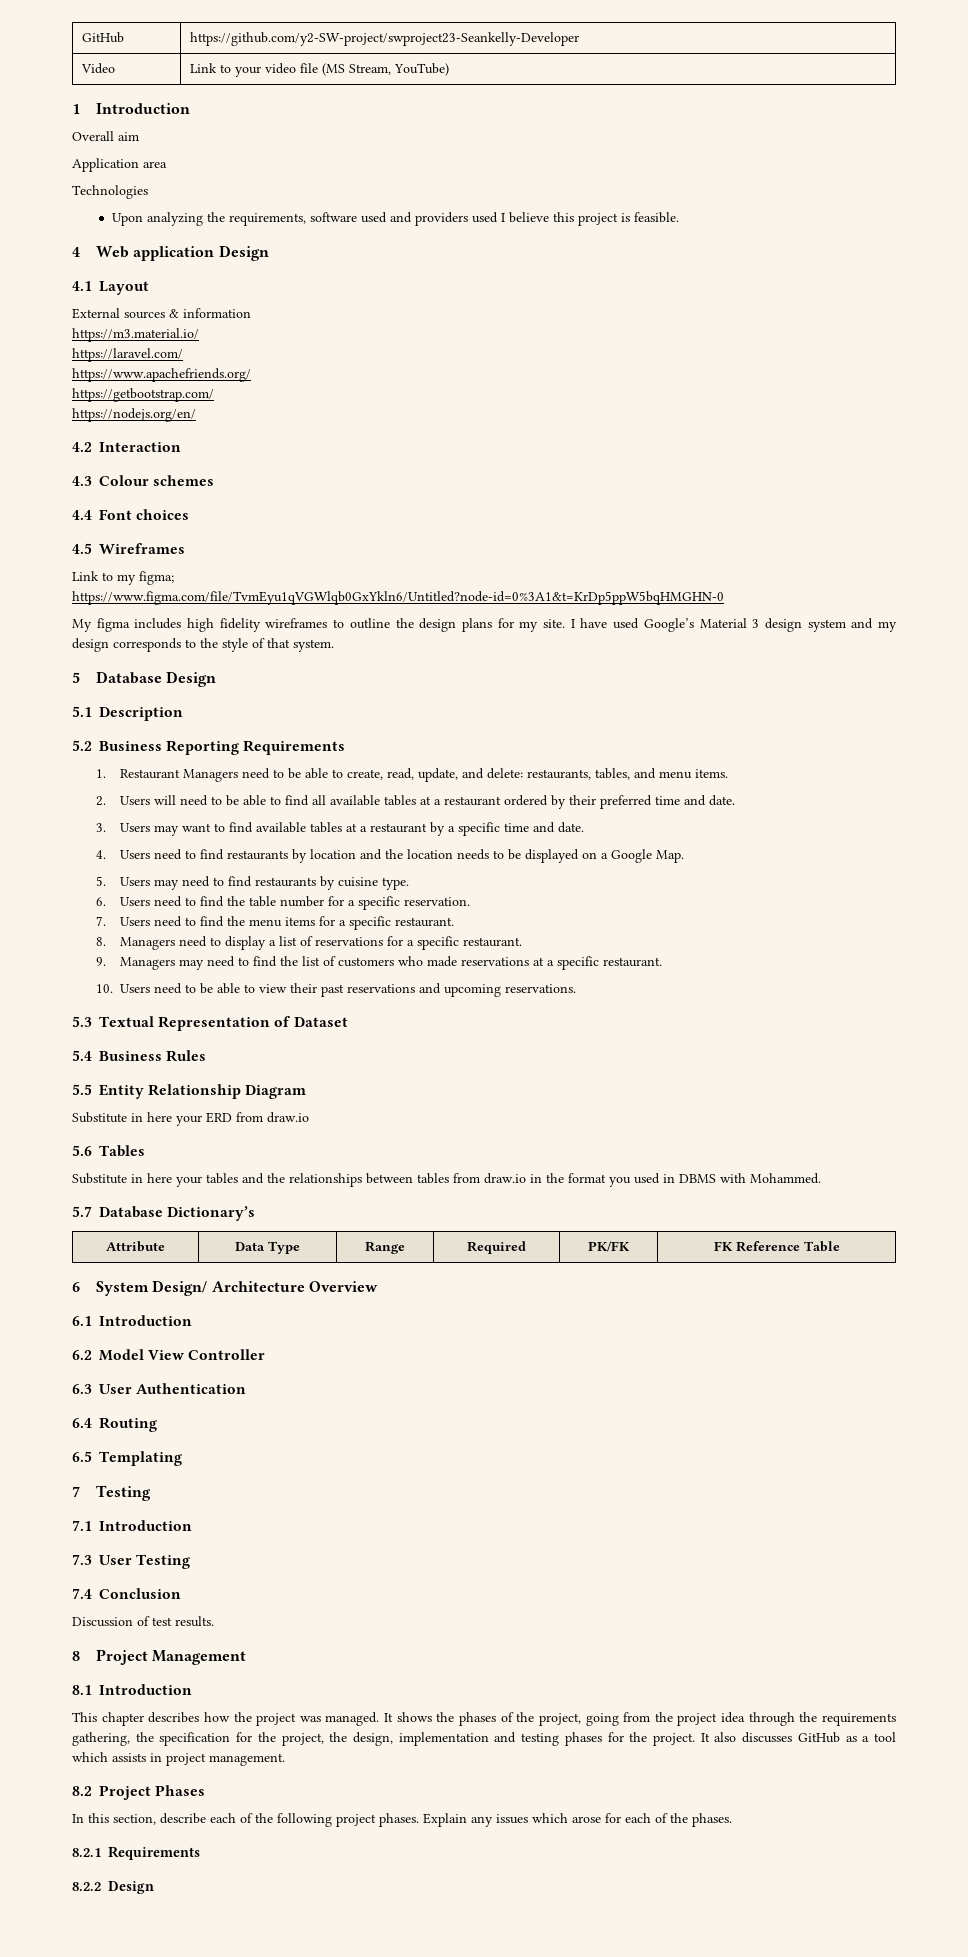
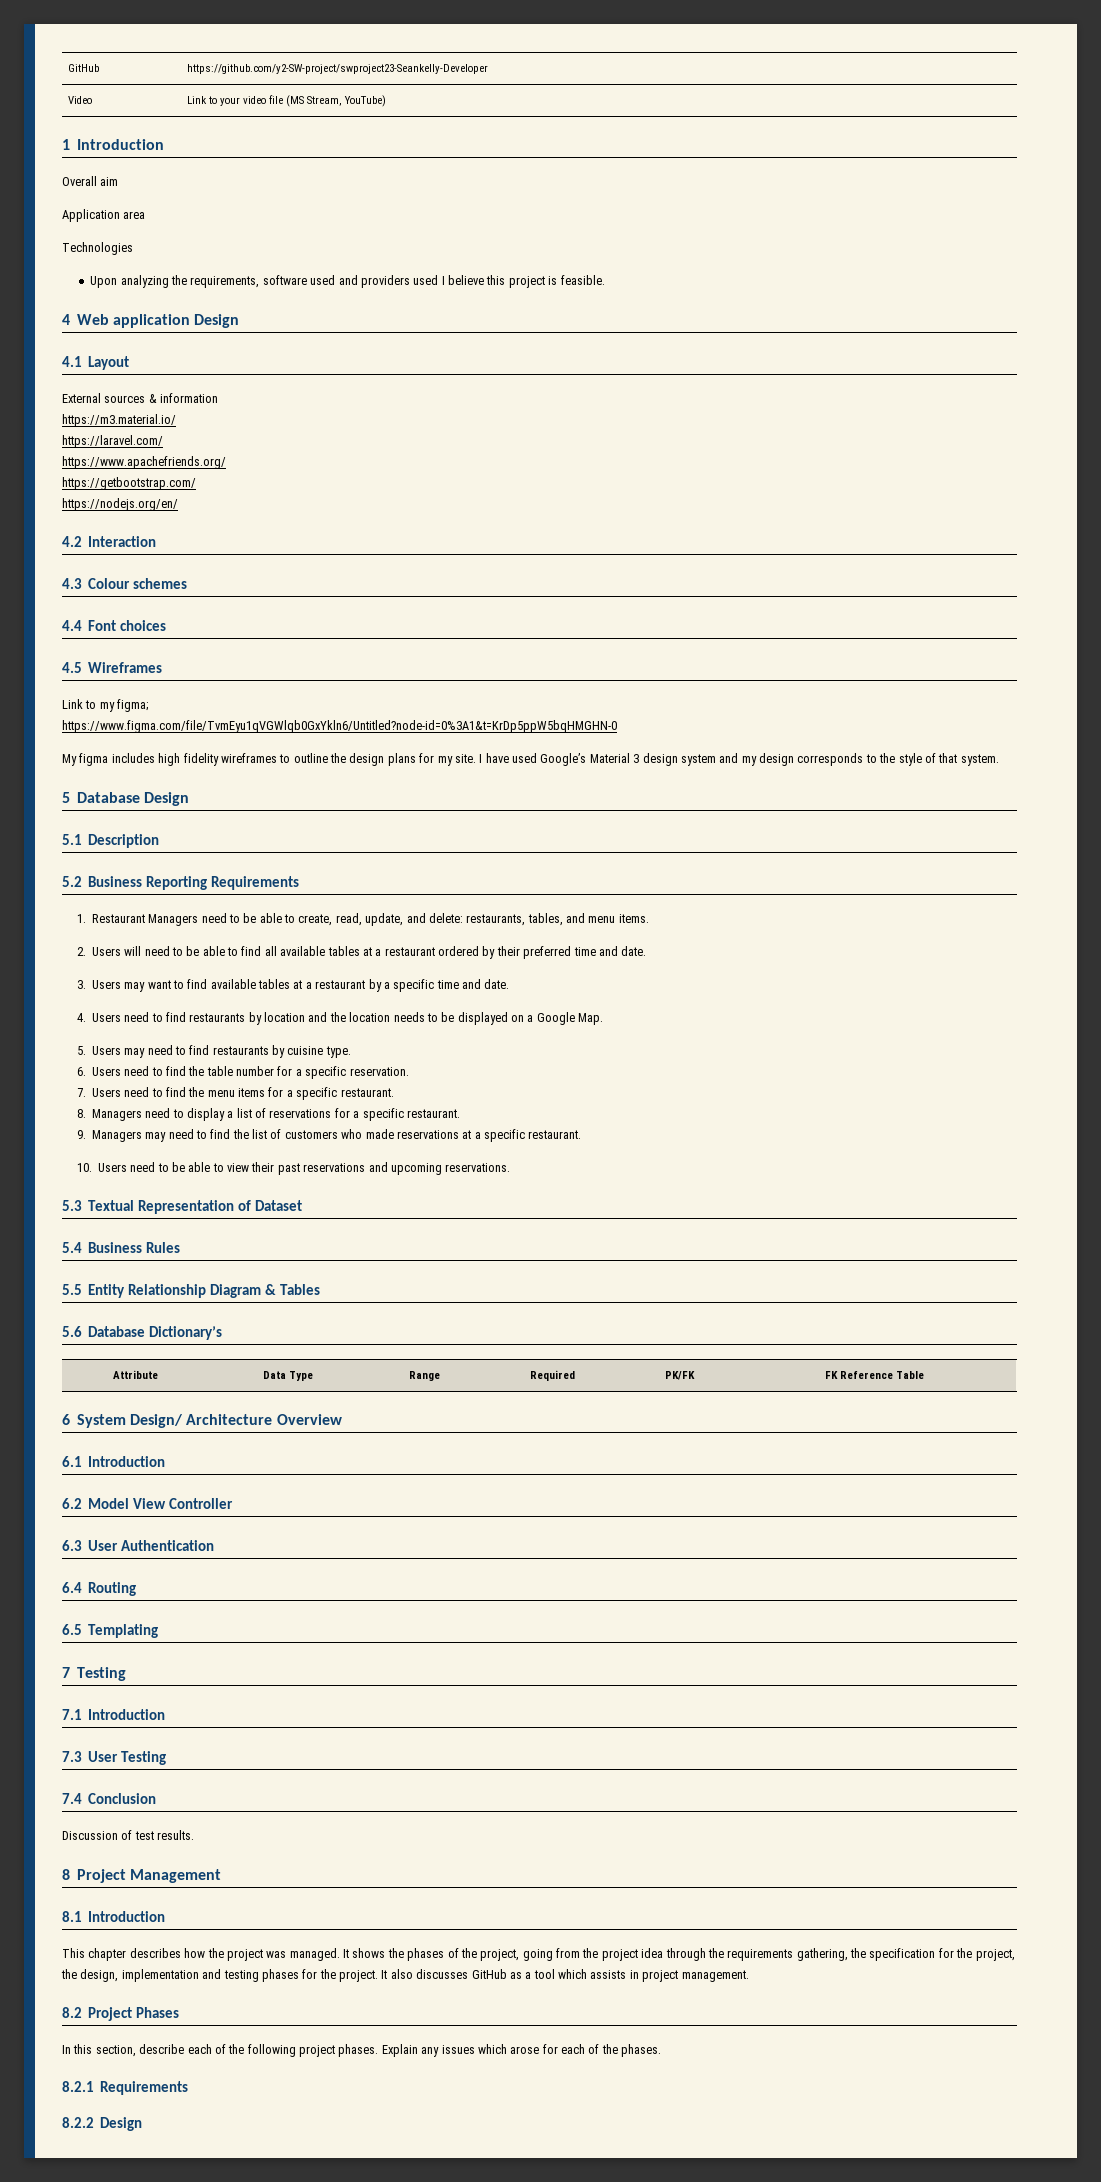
- 5.5 Entity Relationship Diagram
- Substitute in here your ERD from draw.io
- 5.6 Tables
- Substitute in here your tables and the relationships between tables from draw.io in the format you used in DBMS with Mohammed.
- 5.7 Database Dictionary’s
+ 5.5 Entity Relationship Diagram & Tables
+ 5.6 Database Dictionary’s

